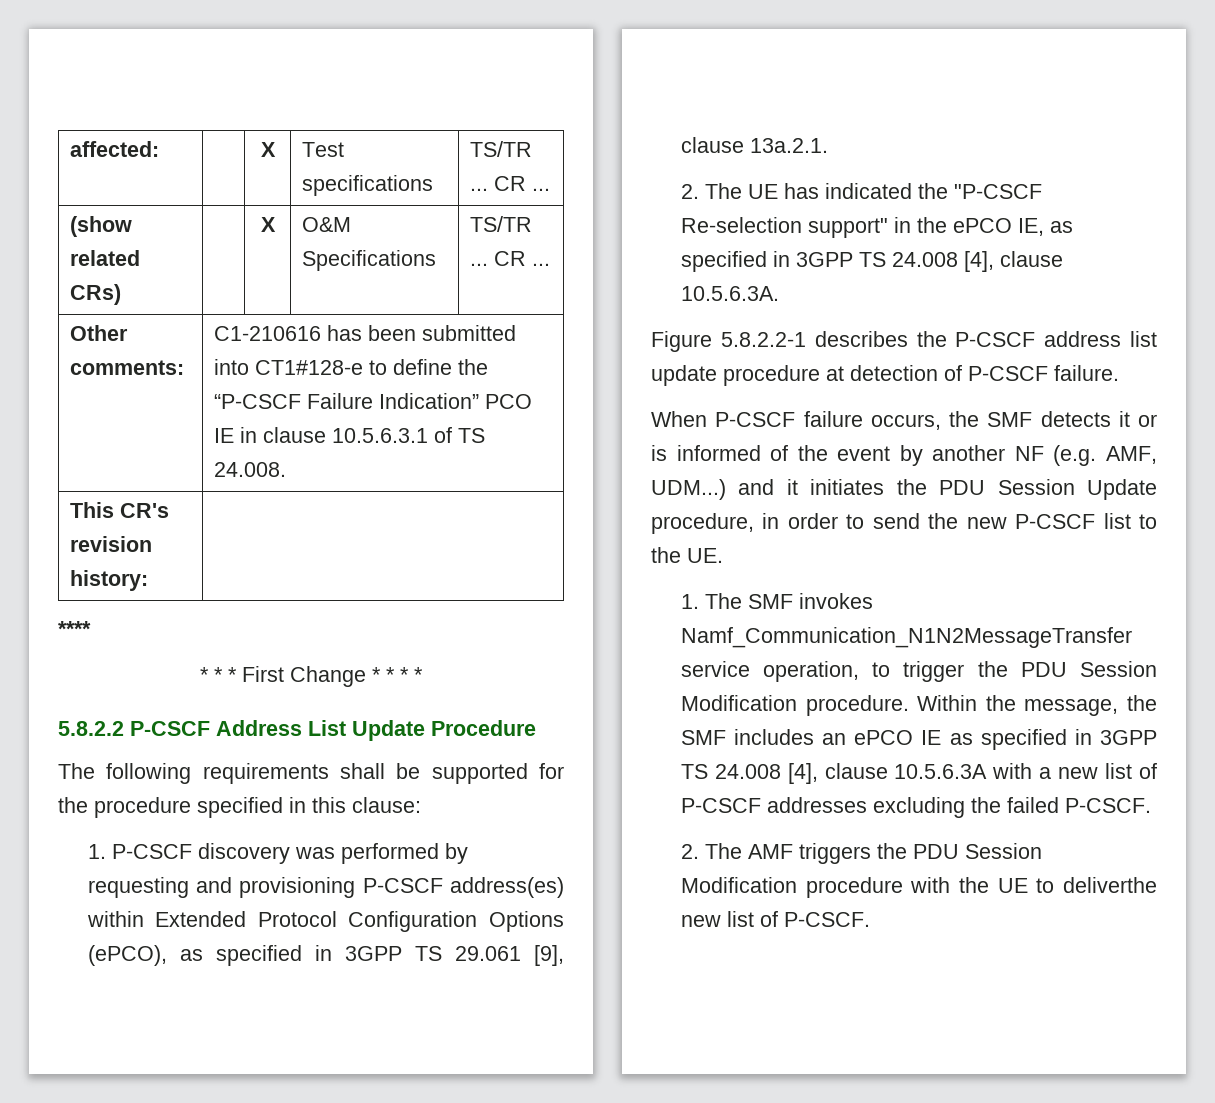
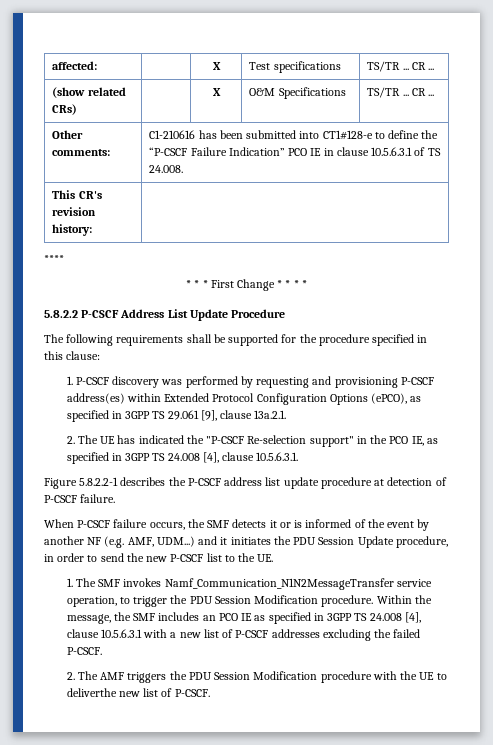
- 2. The UE has indicated the "P-CSCF Re-selection support" in the ePCO IE, as specified in 3GPP TS 24.008 [4], clause 10.5.6.3A.
+ 2. The UE has indicated the "P-CSCF Re-selection support" in the PCO IE, as specified in 3GPP TS 24.008 [4], clause 10.5.6.3.1.
- Within the message, the SMF includes an ePCO IE as specified in 3GPP TS 24.008 [4], clause 10.5.6.3A with a new list of P-CSCF addresses excluding the failed P-CSCF.
+ Within the message, the SMF includes an PCO IE as specified in 3GPP TS 24.008 [4], clause 10.5.6.3.1 with a new list of P-CSCF addresses excluding the failed P-CSCF.

